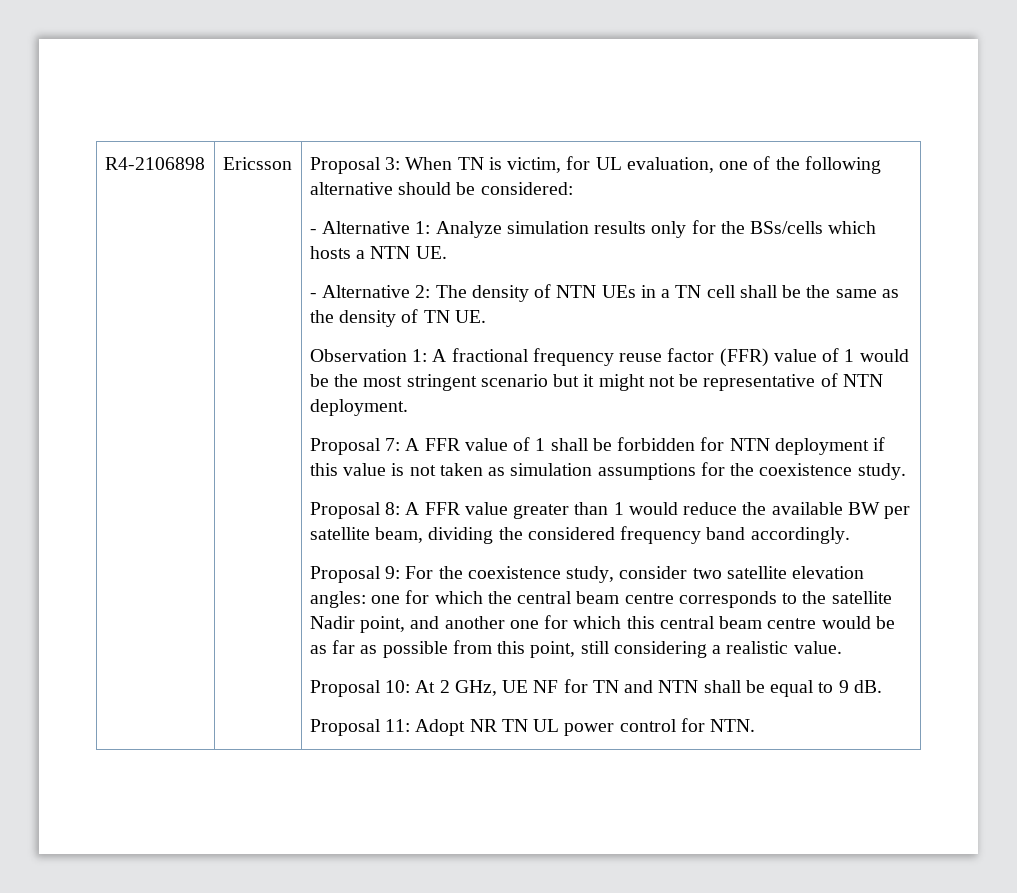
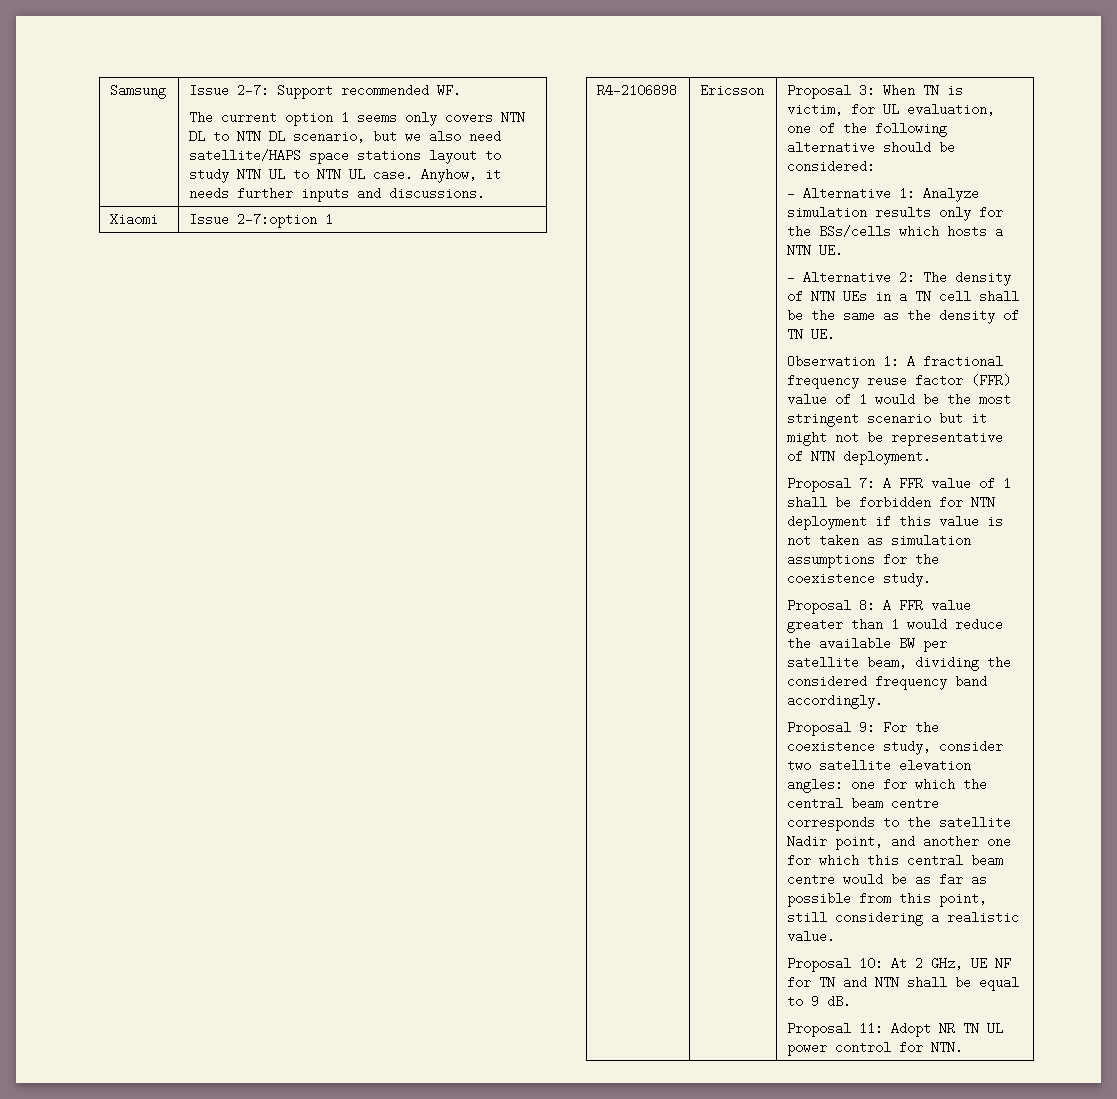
+ Samsung | Issue 2-7: Support recommended WF.
+ The current option 1 seems only covers NTN DL to NTN DL scenario, but we also need satellite/HAPS space stations layout to study NTN UL to NTN UL case. Anyhow, it needs further inputs and discussions.
+ Xiaomi | Issue 2-7:option 1

